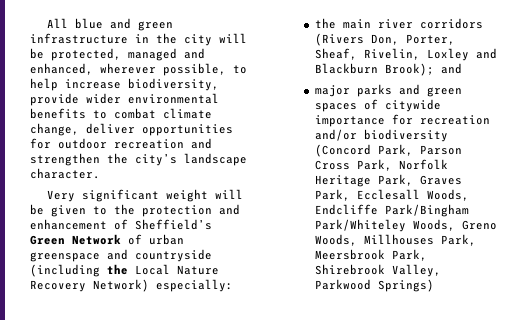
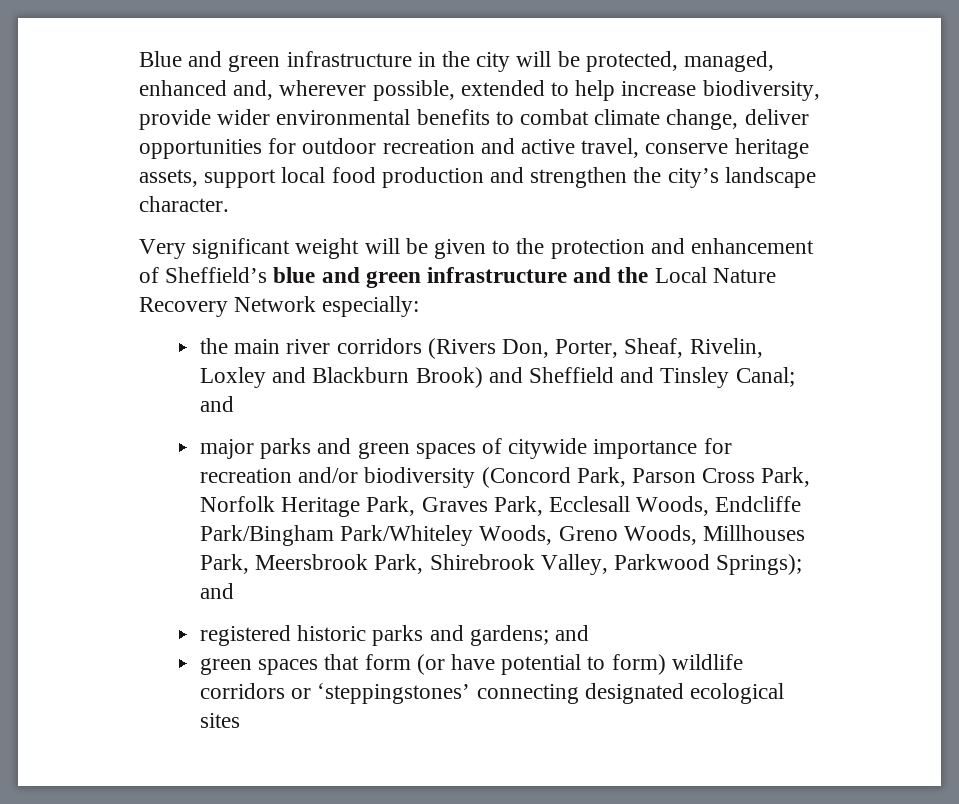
- All blue and green infrastructure in the city will be protected, managed and enhanced, wherever possible, to help increase biodiversity, provide wider environmental benefits to combat climate change, deliver opportunities for outdoor recreation and strengthen the city’s landscape character.
+ Blue and green infrastructure in the city will be protected, managed, enhanced and, wherever possible, extended to help increase biodiversity, provide wider environmental benefits to combat climate change, deliver opportunities for outdoor recreation and active travel, conserve heritage assets, support local food production and strengthen the city’s landscape character.
- Very significant weight will be given to the protection and enhancement of Sheffield’s Green Network of urban greenspace and countryside (including the Local Nature Recovery Network) especially:
+ Very significant weight will be given to the protection and enhancement of Sheffield’s blue and green infrastructure and the Local Nature Recovery Network especially:
- the main river corridors (Rivers Don, Porter, Sheaf, Rivelin, Loxley and Blackburn Brook); and
+ the main river corridors (Rivers Don, Porter, Sheaf, Rivelin, Loxley and Blackburn Brook) and Sheffield and Tinsley Canal; and
- major parks and green spaces of citywide importance for recreation and/or biodiversity (Concord Park, Parson Cross Park, Norfolk Heritage Park, Graves Park, Ecclesall Woods, Endcliffe Park/Bingham Park/Whiteley Woods, Greno Woods, Millhouses Park, Meersbrook Park, Shirebrook Valley, Parkwood Springs)
+ major parks and green spaces of citywide importance for recreation and/or biodiversity (Concord Park, Parson Cross Park, Norfolk Heritage Park, Graves Park, Ecclesall Woods, Endcliffe Park/Bingham Park/Whiteley Woods, Greno Woods, Millhouses Park, Meersbrook Park, Shirebrook Valley, Parkwood Springs); and
+ registered historic parks and gardens; and
+ green spaces that form (or have potential to form) wildlife corridors or ‘steppingstones’ connecting designated ecological sites

